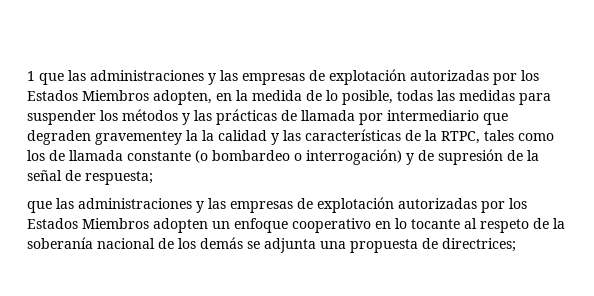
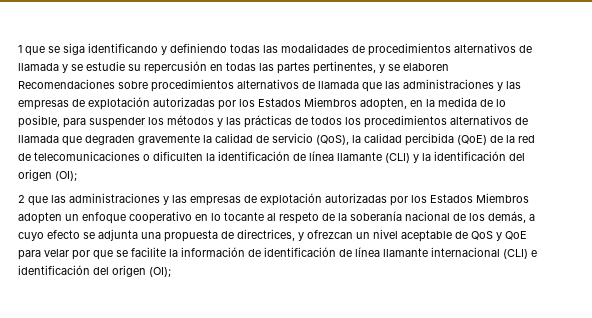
- 1 que las administraciones y las empresas de explotación autorizadas por los Estados Miembros adopten, en la medida de lo posible, todas las medidas para suspender los métodos y las prácticas de llamada por intermediario que degraden gravementey la la calidad y las características de la RTPC, tales como los de llamada constante (o bombardeo o interrogación) y de supresión de la señal de respuesta;
- que las administraciones y las empresas de explotación autorizadas por los Estados Miembros adopten un enfoque cooperativo en lo tocante al respeto de la soberanía nacional de los demás se adjunta una propuesta de directrices;
+ 1 que se siga identificando y definiendo todas las modalidades de procedimientos alternativos de llamada y se estudie su repercusión en todas las partes pertinentes, y se elaboren Recomendaciones sobre procedimientos alternativos de llamada que las administraciones y las empresas de explotación autorizadas por los Estados Miembros adopten, en la medida de lo posible, para suspender los métodos y las prácticas de todos los procedimientos alternativos de llamada que degraden gravemente la calidad de servicio (QoS), la calidad percibida (QoE) de la red de telecomunicaciones o dificulten la identificación de línea llamante (CLI) y la identificación del origen (OI);
+ 2 que las administraciones y las empresas de explotación autorizadas por los Estados Miembros adopten un enfoque cooperativo en lo tocante al respeto de la soberanía nacional de los demás, a cuyo efecto se adjunta una propuesta de directrices, y ofrezcan un nivel aceptable de QoS y QoE para velar por que se facilite la información de identificación de línea llamante internacional (CLI) e identificación del origen (OI);

